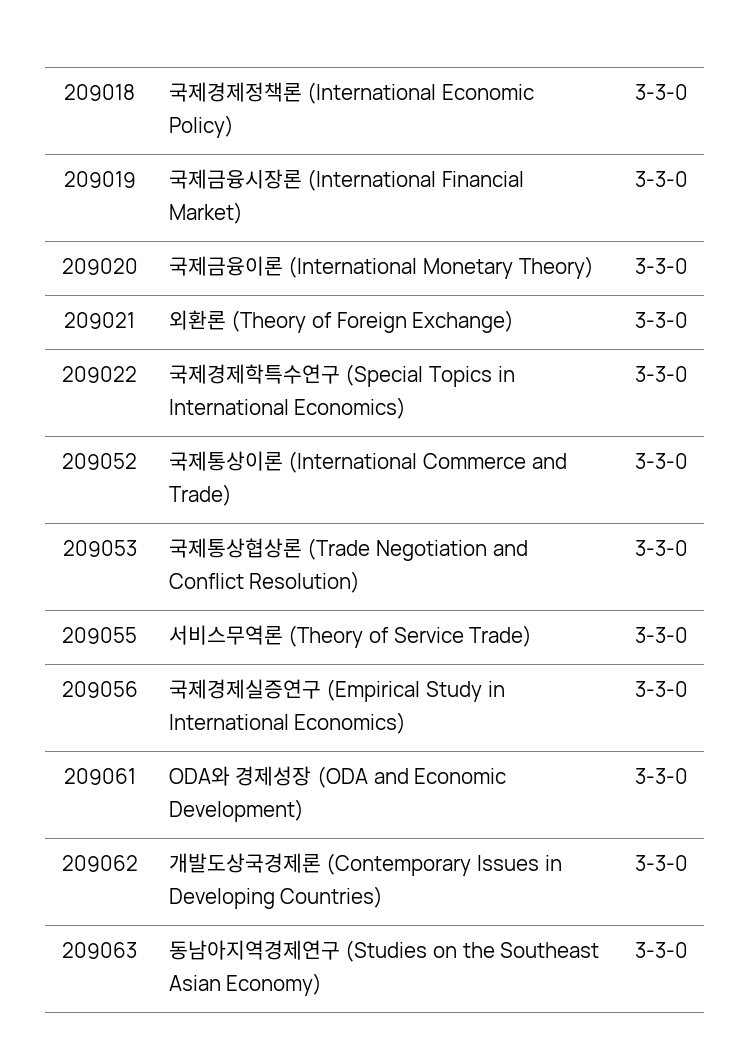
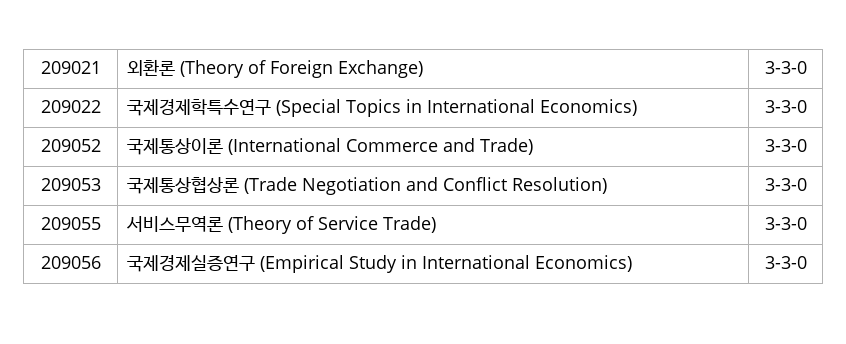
- 209018 | 국제경제정책론 (International Economic Policy) | 3-3-0
- 209019 | 국제금융시장론 (International Financial Market) | 3-3-0
- 209020 | 국제금융이론 (International Monetary Theory) | 3-3-0
- 209061 | ODA와 경제성장 (ODA and Economic Development) | 3-3-0
- 209062 | 개발도상국경제론 (Contemporary Issues in Developing Countries) | 3-3-0
- 209063 | 동남아지역경제연구 (Studies on the Southeast Asian Economy) | 3-3-0

